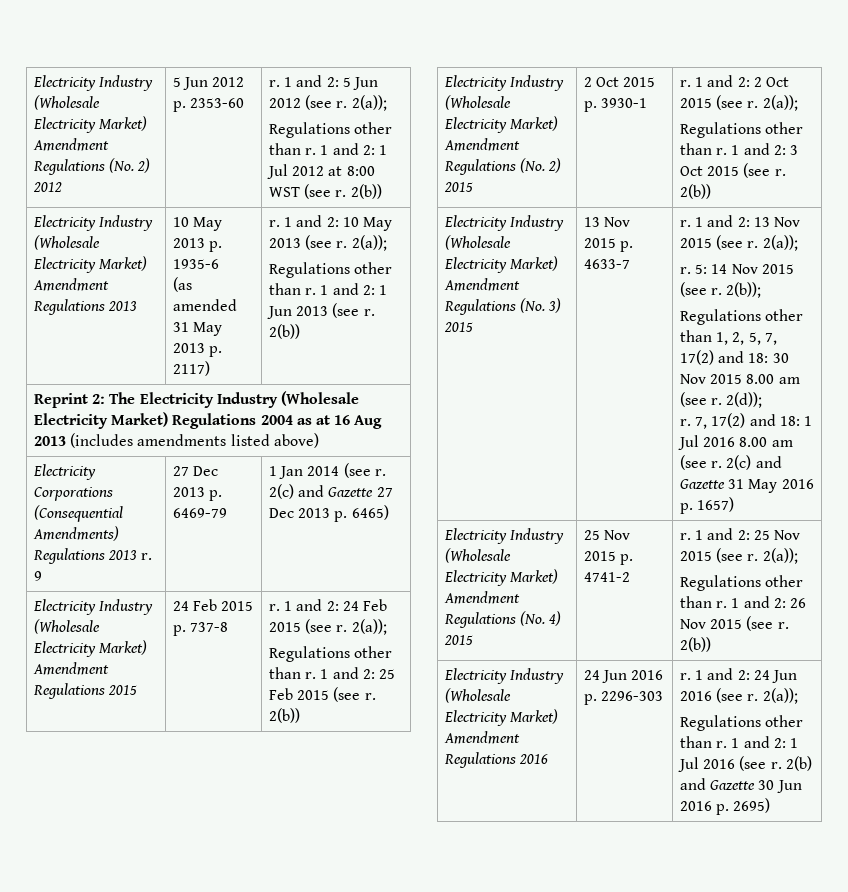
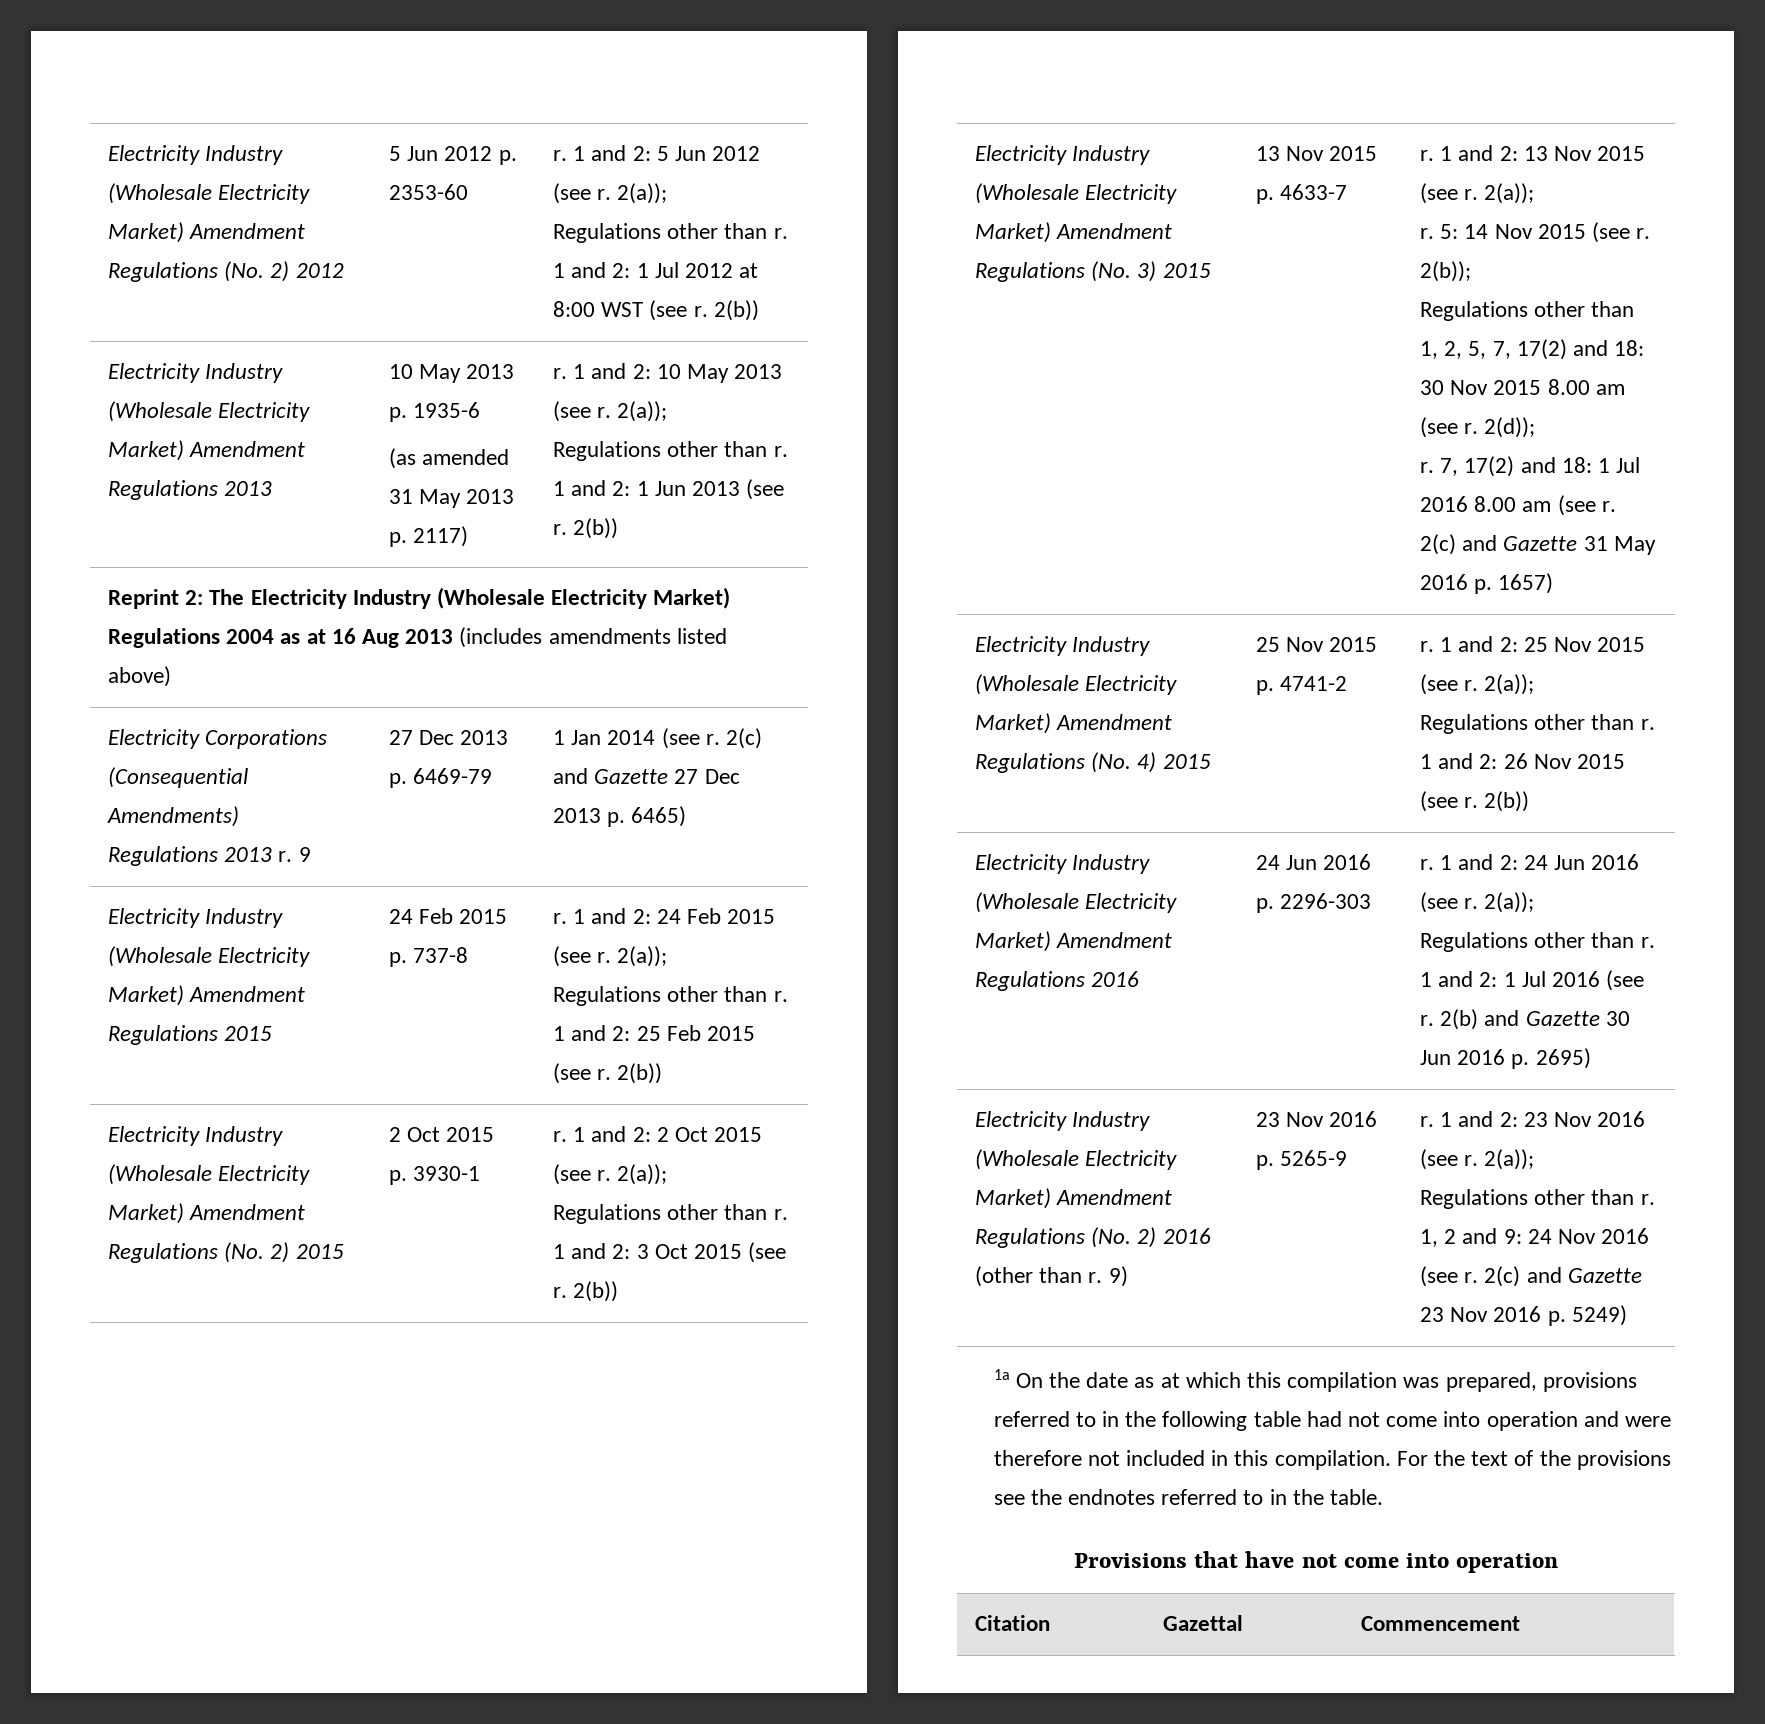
+ Electricity Industry (Wholesale Electricity Market) Amendment Regulations (No. 2) 2016 (other than r. 9) | 23 Nov 2016 p. 5265-9 | r. 1 and 2: 23 Nov 2016 (see r. 2(a));
+ Regulations other than r. 1, 2 and 9: 24 Nov 2016 (see r. 2(c) and Gazette 23 Nov 2016 p. 5249)
+ 1a On the date as at which this compilation was prepared, provisions referred to in the following table had not come into operation and were therefore not included in this compilation. For the text of the provisions see the endnotes referred to in the table.
+ Provisions that have not come into operation
+ Citation | Gazettal | Commencement

